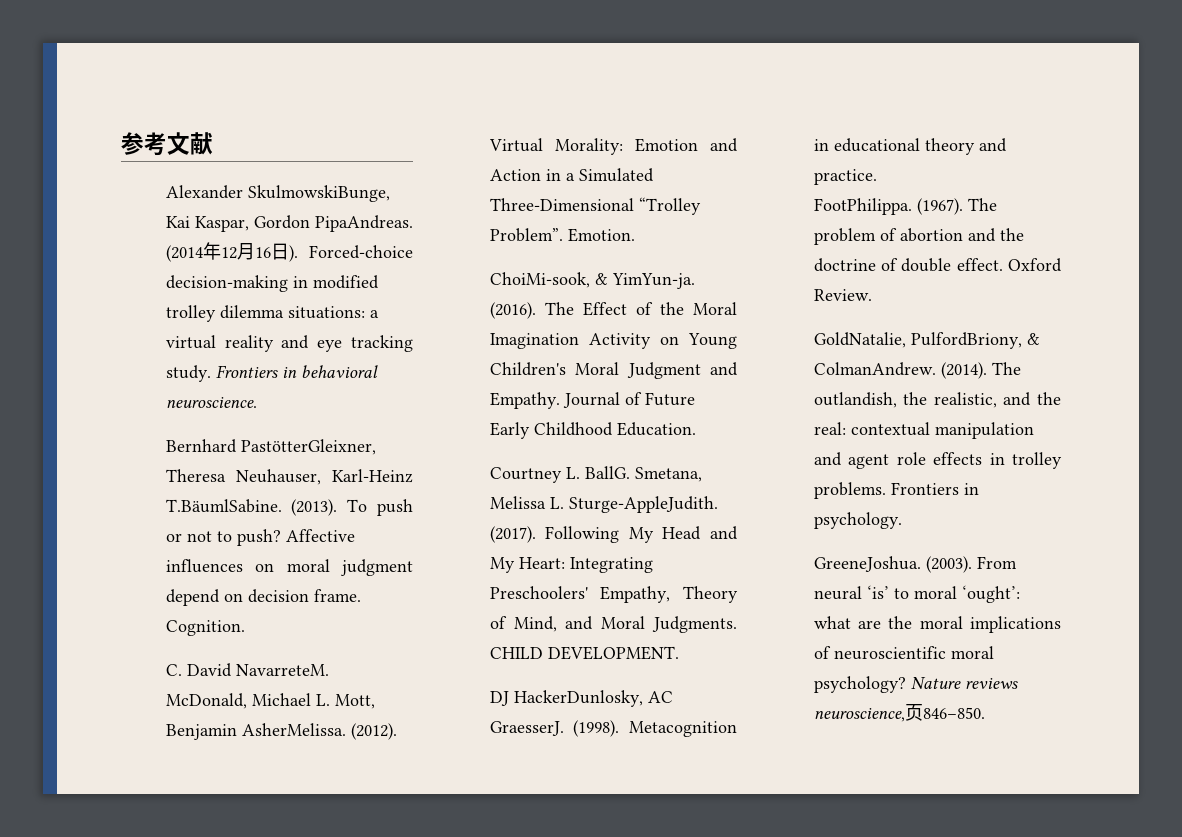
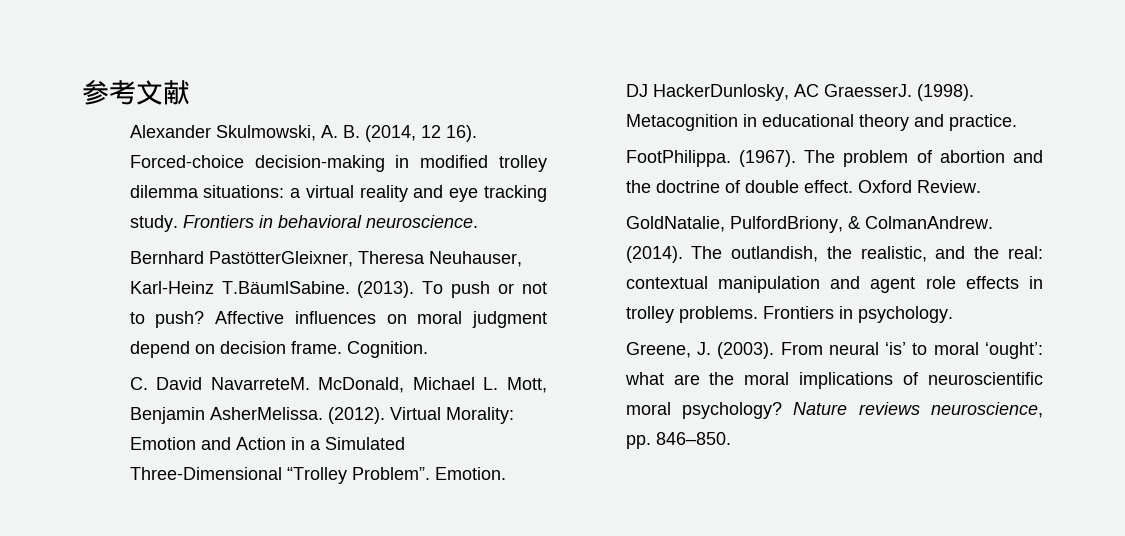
- Alexander SkulmowskiBunge, Kai Kaspar, Gordon PipaAndreas. (2014年12月16日).
+ Alexander Skulmowski, A. B. (2014, 12 16).
- ChoiMi-sook, & YimYun-ja. (2016). The Effect of the Moral Imagination Activity on Young Children's Moral Judgment and Empathy. Journal of Future Early Childhood Education.
- Courtney L. BallG. Smetana, Melissa L. Sturge‐AppleJudith. (2017). Following My Head and My Heart: Integrating Preschoolers' Empathy, Theory of Mind, and Moral Judgments. CHILD DEVELOPMENT.
- GreeneJoshua. (2003).
+ Greene, J. (2003).
- Nature reviews neuroscience,页846–850.
+ Nature reviews neuroscience, pp. 846–850.

